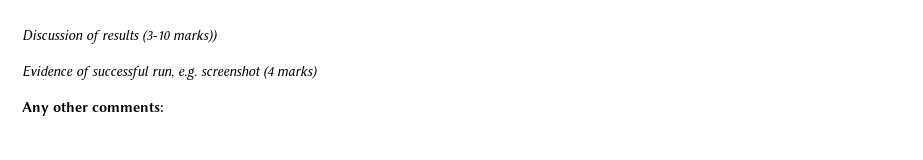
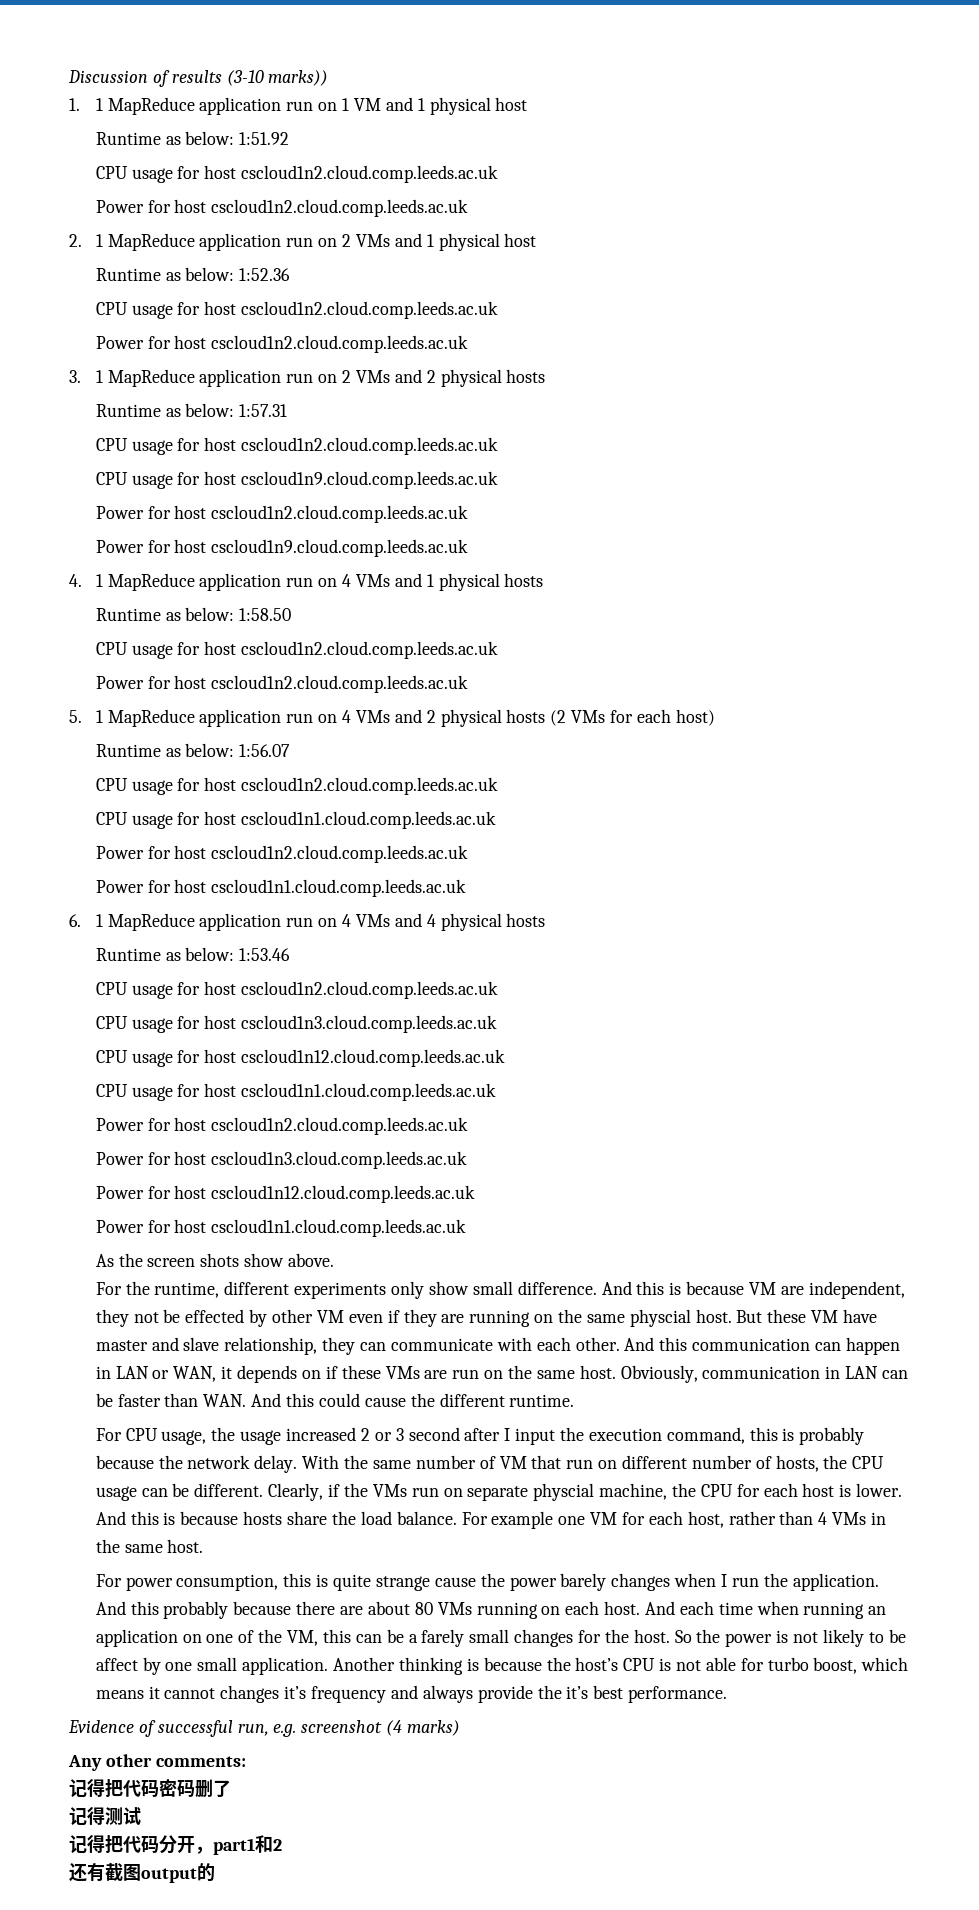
+ 1. 1 MapReduce application run on 1 VM and 1 physical host
+ Runtime as below: 1:51.92
+ CPU usage for host cscloud1n2.cloud.comp.leeds.ac.uk
+ Power for host cscloud1n2.cloud.comp.leeds.ac.uk
+ 2. 1 MapReduce application run on 2 VMs and 1 physical host
+ Runtime as below: 1:52.36
+ CPU usage for host cscloud1n2.cloud.comp.leeds.ac.uk
+ Power for host cscloud1n2.cloud.comp.leeds.ac.uk
+ 3. 1 MapReduce application run on 2 VMs and 2 physical hosts
+ Runtime as below: 1:57.31
+ CPU usage for host cscloud1n2.cloud.comp.leeds.ac.uk
+ CPU usage for host cscloud1n9.cloud.comp.leeds.ac.uk
+ Power for host cscloud1n2.cloud.comp.leeds.ac.uk
+ Power for host cscloud1n9.cloud.comp.leeds.ac.uk
+ 4. 1 MapReduce application run on 4 VMs and 1 physical hosts
+ Runtime as below: 1:58.50
+ CPU usage for host cscloud1n2.cloud.comp.leeds.ac.uk
+ Power for host cscloud1n2.cloud.comp.leeds.ac.uk
+ 5. 1 MapReduce application run on 4 VMs and 2 physical hosts (2 VMs for each host)
+ Runtime as below: 1:56.07
+ CPU usage for host cscloud1n2.cloud.comp.leeds.ac.uk
+ CPU usage for host cscloud1n1.cloud.comp.leeds.ac.uk
+ Power for host cscloud1n2.cloud.comp.leeds.ac.uk
+ Power for host cscloud1n1.cloud.comp.leeds.ac.uk
+ 6. 1 MapReduce application run on 4 VMs and 4 physical hosts
+ Runtime as below: 1:53.46
+ CPU usage for host cscloud1n2.cloud.comp.leeds.ac.uk
+ CPU usage for host cscloud1n3.cloud.comp.leeds.ac.uk
+ CPU usage for host cscloud1n12.cloud.comp.leeds.ac.uk
+ CPU usage for host cscloud1n1.cloud.comp.leeds.ac.uk
+ Power for host cscloud1n2.cloud.comp.leeds.ac.uk
+ Power for host cscloud1n3.cloud.comp.leeds.ac.uk
+ Power for host cscloud1n12.cloud.comp.leeds.ac.uk
+ Power for host cscloud1n1.cloud.comp.leeds.ac.uk
+ As the screen shots show above.
+ For the runtime, different experiments only show small difference. And this is because VM are independent, they not be effected by other VM even if they are running on the same physcial host. But these VM have master and slave relationship, they can communicate with each other. And this communication can happen in LAN or WAN, it depends on if these VMs are run on the same host. Obviously, communication in LAN can be faster than WAN. And this could cause the different runtime.
+ For CPU usage, the usage increased 2 or 3 second after I input the execution command, this is probably because the network delay. With the same number of VM that run on different number of hosts, the CPU usage can be different. Clearly, if the VMs run on separate physcial machine, the CPU for each host is lower. And this is because hosts share the load balance. For example one VM for each host, rather than 4 VMs in the same host.
+ For power consumption, this is quite strange cause the power barely changes when I run the application. And this probably because there are about 80 VMs running on each host. And each time when running an application on one of the VM, this can be a farely small changes for the host. So the power is not likely to be affect by one small application. Another thinking is because the host’s CPU is not able for turbo boost, which means it cannot changes it’s frequency and always provide the it’s best performance.
+ 记得把代码密码删了
+ 记得测试
+ 记得把代码分开，part1和2
+ 还有截图output的

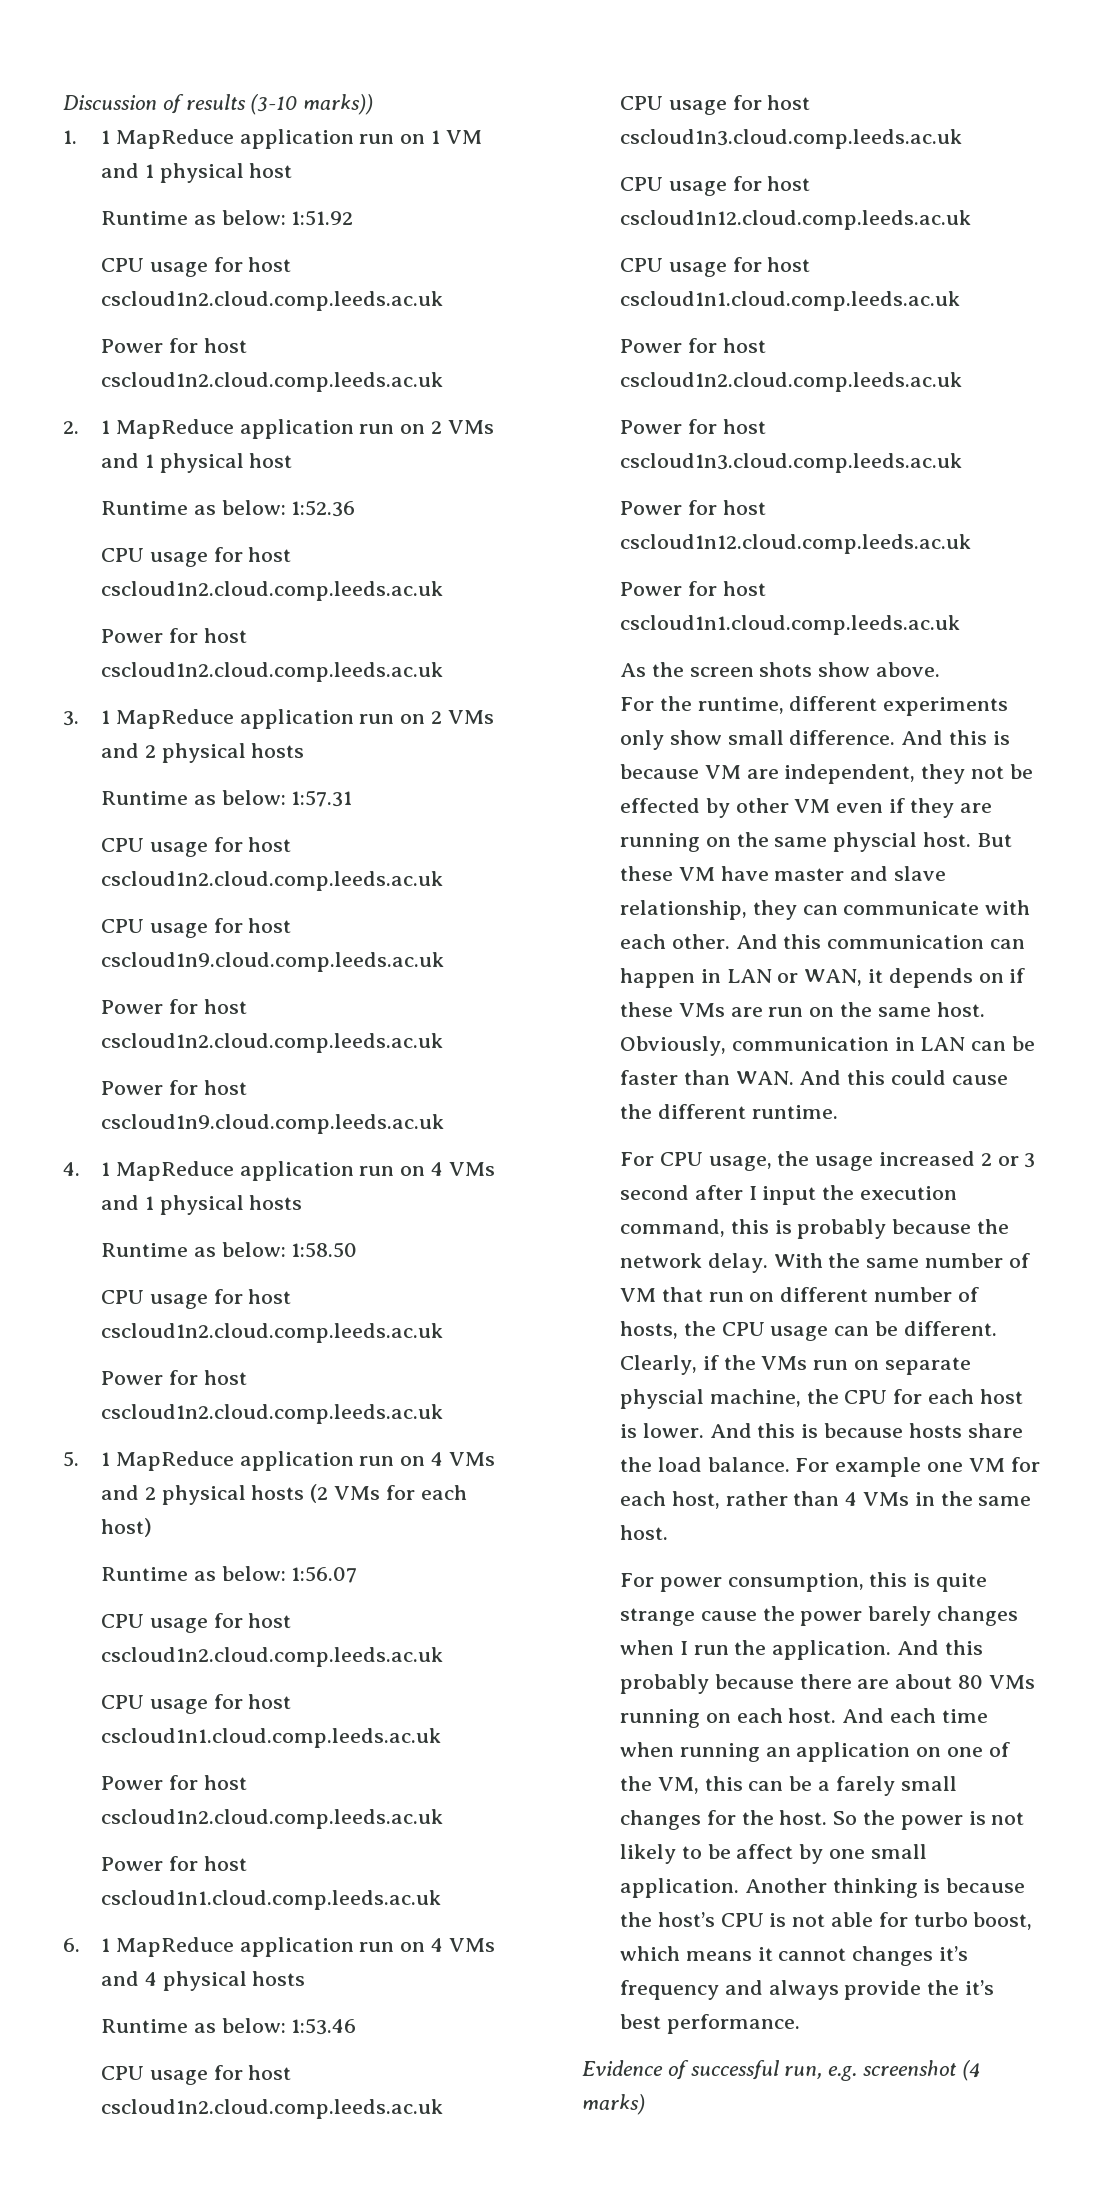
- Any other comments:
- 记得把代码密码删了
- 记得测试
- 记得把代码分开，part1和2
- 还有截图output的

